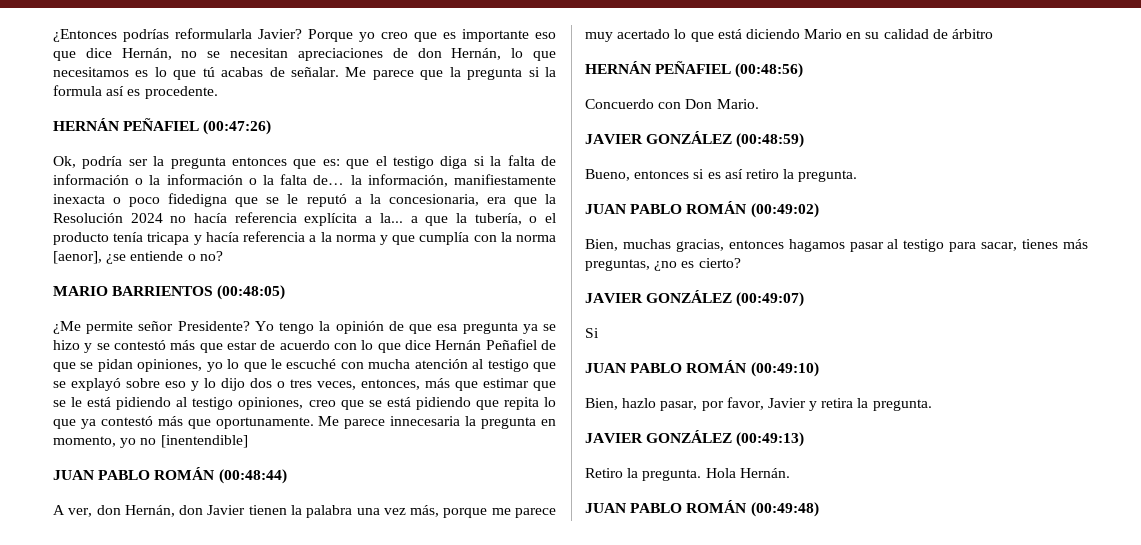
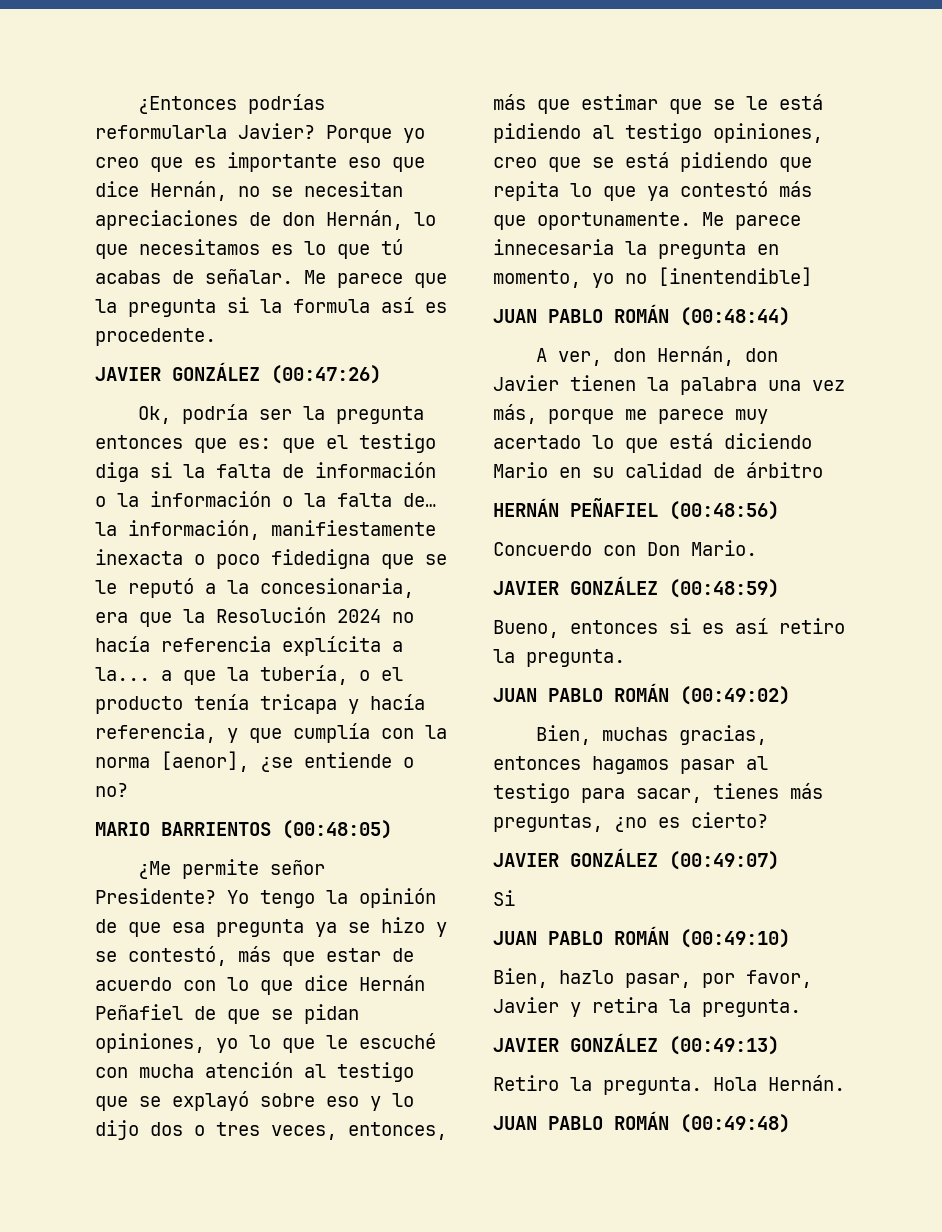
- HERNÁN PEÑAFIEL (00:47:26)
+ JAVIER GONZÁLEZ (00:47:26)
- que el testigo diga si la falta de información o la información o la falta de… la información, manifiestamente inexacta o poco fidedigna que se le reputó a la concesionaria, era que la Resolución 2024 no hacía referencia explícita a la... a que la tubería, o el producto tenía tricapa y hacía referencia a la norma y que cumplía con la norma [aenor], ¿se entiende o no?
+ que el testigo diga si la falta de información o la información o la falta de… la información, manifiestamente inexacta o poco fidedigna que se le reputó a la concesionaria, era que la Resolución 2024 no hacía referencia explícita a la... a que la tubería, o el producto tenía tricapa y hacía referencia, y que cumplía con la norma [aenor], ¿se entiende o no?
- Yo tengo la opinión de que esa pregunta ya se hizo y se contestó más que estar de acuerdo con lo que dice Hernán Peñafiel de que se pidan opiniones, yo lo que le escuché con mucha atención al testigo que se explayó sobre eso y lo dijo dos o tres veces, entonces, más que estimar que se le está pidiendo al testigo opiniones, creo que se está pidiendo que repita lo que ya contestó más que oportunamente.
+ Yo tengo la opinión de que esa pregunta ya se hizo y se contestó, más que estar de acuerdo con lo que dice Hernán Peñafiel de que se pidan opiniones, yo lo que le escuché con mucha atención al testigo que se explayó sobre eso y lo dijo dos o tres veces, entonces, más que estimar que se le está pidiendo al testigo opiniones, creo que se está pidiendo que repita lo que ya contestó más que oportunamente.

